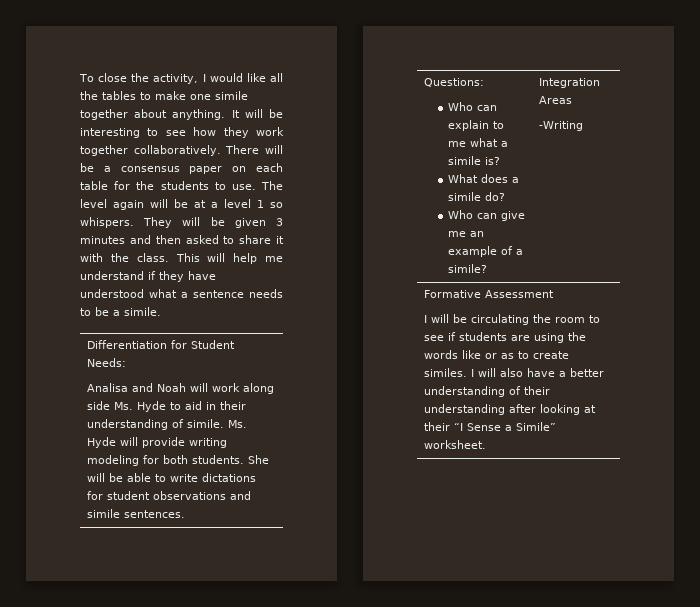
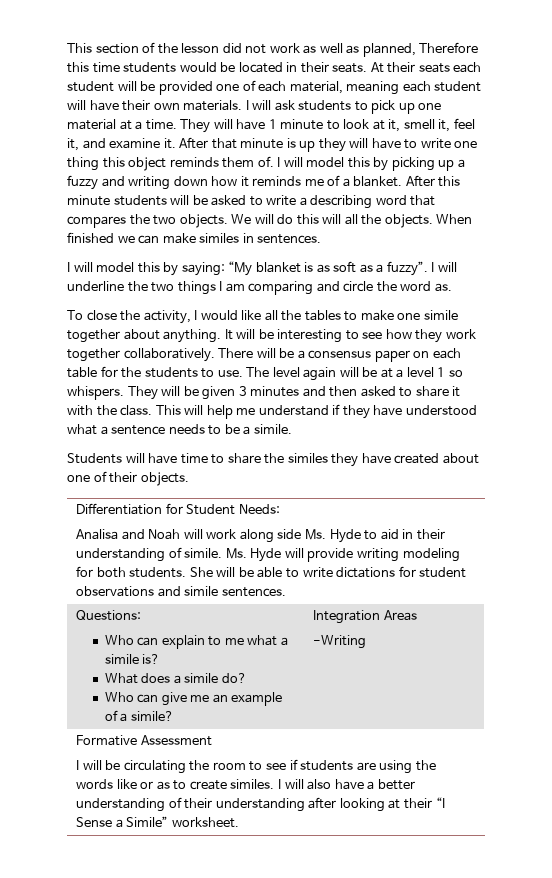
+ This section of the lesson did not work as well as planned, Therefore this time students would be located in their seats. At their seats each student will be provided one of each material, meaning each student will have their own materials. I will ask students to pick up one material at a time. They will have 1 minute to look at it, smell it, feel it, and examine it. After that minute is up they will have to write one thing this object reminds them of. I will model this by picking up a fuzzy and writing down how it reminds me of a blanket. After this minute students will be asked to write a describing word that compares the two objects. We will do this will all the objects. When finished we can make similes in sentences.
+ I will model this by saying: “My blanket is as soft as a fuzzy”. I will underline the two things I am comparing and circle the word as.
+ Students will have time to share the similes they have created about one of their objects.

